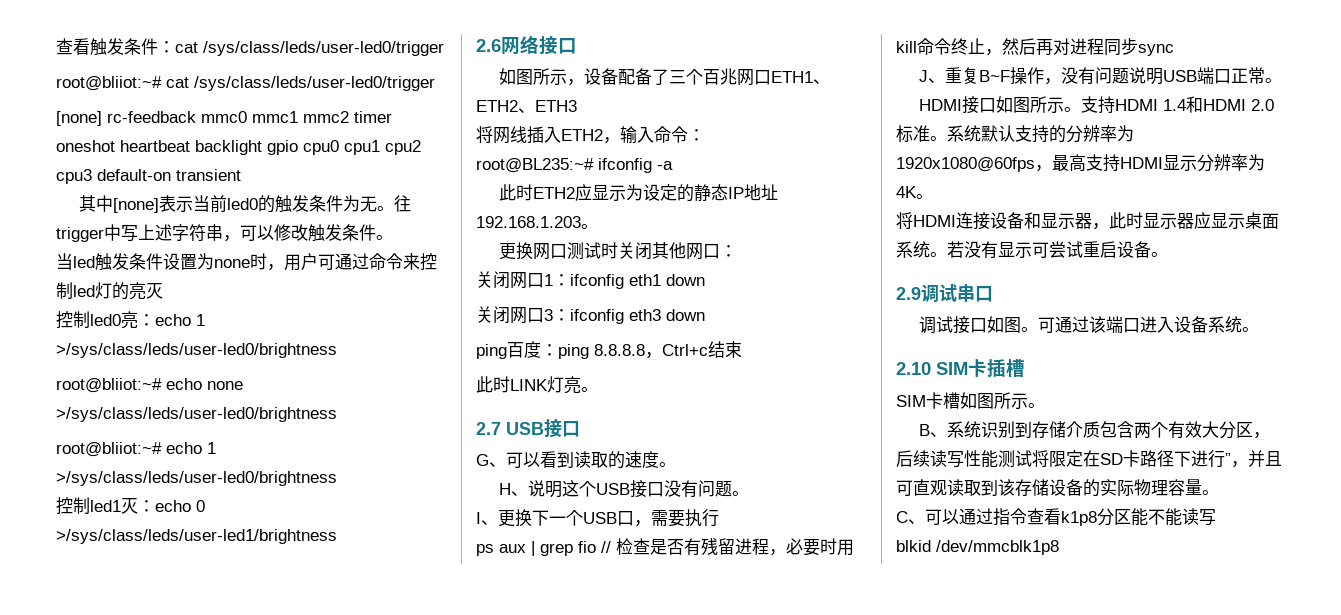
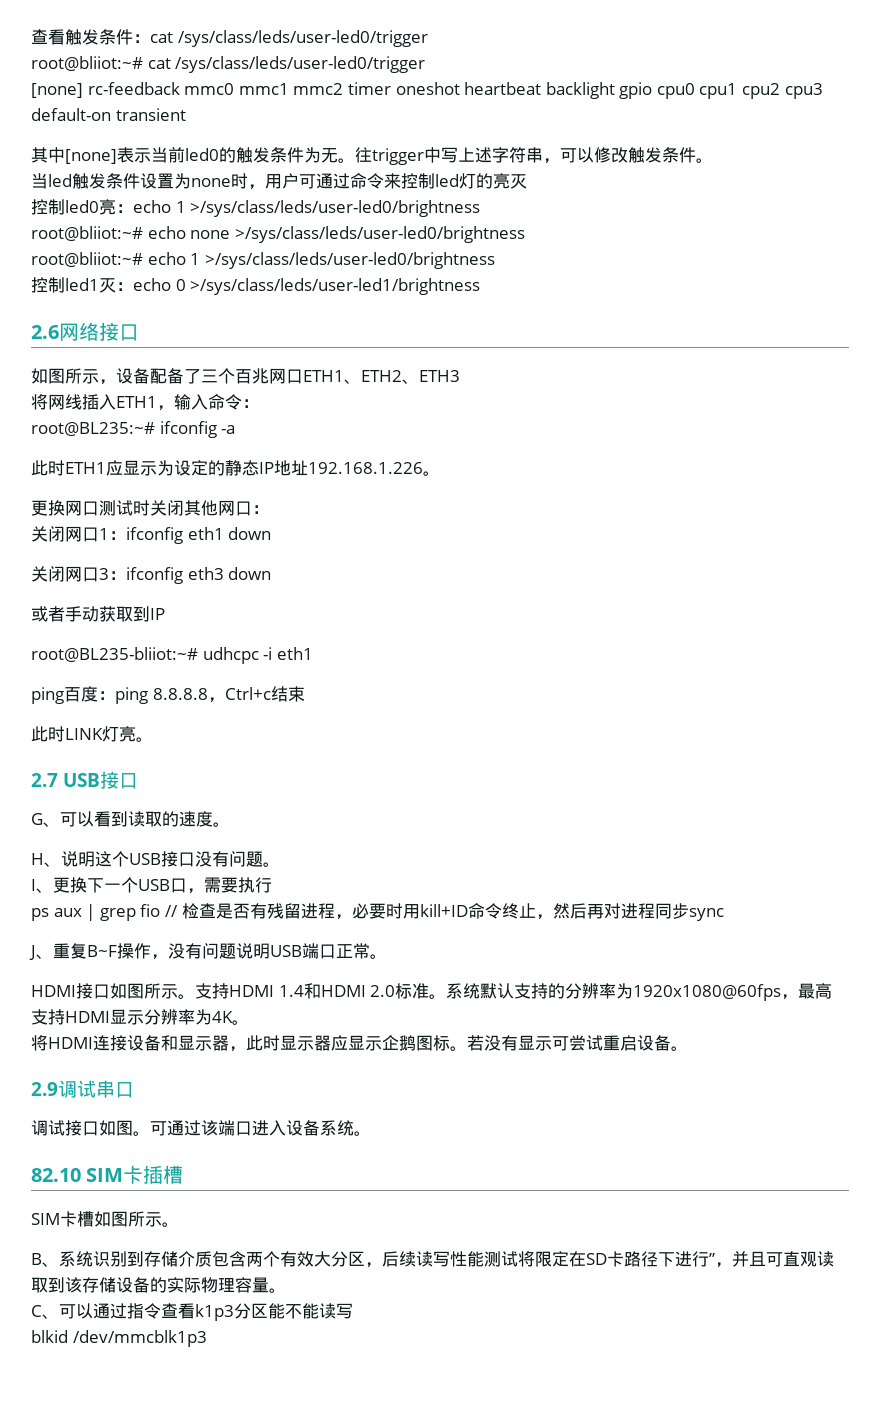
- 将网线插入ETH2，输入命令：
+ 将网线插入ETH1，输入命令：
- 此时ETH2应显示为设定的静态IP地址192.168.1.203。
+ 此时ETH1应显示为设定的静态IP地址192.168.1.226。
+ 或者手动获取到IP
+ root@BL235-bliiot:~# udhcpc -i eth1
- ps aux | grep fio // 检查是否有残留进程，必要时用kill命令终止，然后再对进程同步sync
+ ps aux | grep fio // 检查是否有残留进程，必要时用kill+ID命令终止，然后再对进程同步sync
- 将HDMI连接设备和显示器，此时显示器应显示桌面系统。
+ 将HDMI连接设备和显示器，此时显示器应显示企鹅图标。
- 2.10 SIM卡插槽
+ 82.10 SIM卡插槽
- C、可以通过指令查看k1p8分区能不能读写
+ C、可以通过指令查看k1p3分区能不能读写
- blkid /dev/mmcblk1p8
+ blkid /dev/mmcblk1p3

